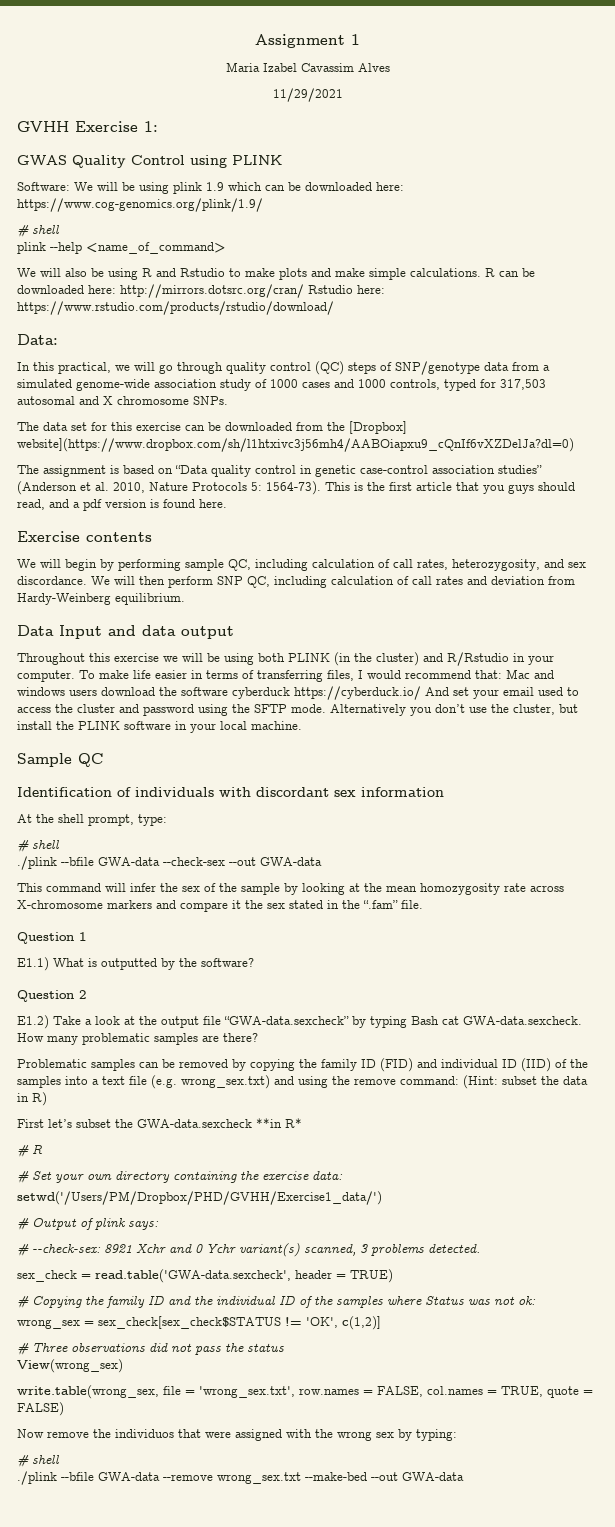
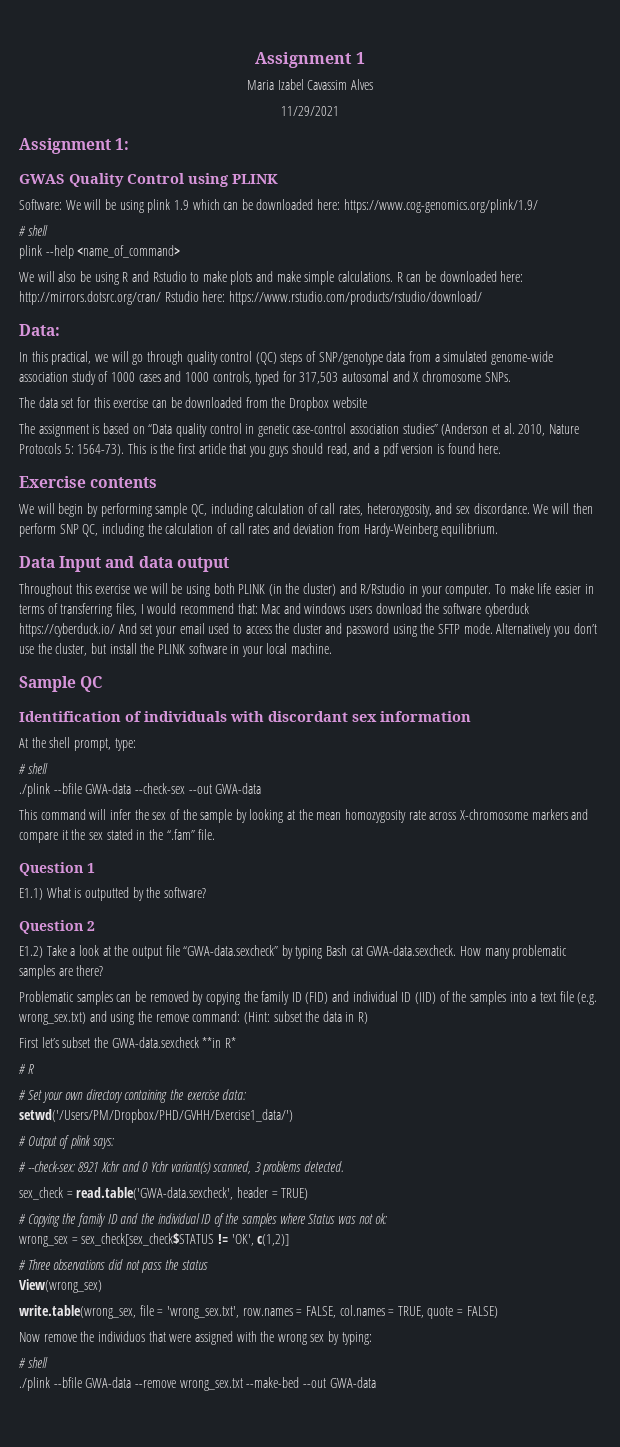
- GVHH Exercise 1:
+ Assignment 1:
- The data set for this exercise can be downloaded from the [Dropbox] website](https://www.dropbox.com/sh/l1htxivc3j56mh4/AABOiapxu9_cQnIf6vXZDelJa?dl=0)
+ The data set for this exercise can be downloaded from the Dropbox website
- We will then perform SNP QC, including calculation of call rates and deviation from Hardy-Weinberg equilibrium.
+ We will then perform SNP QC, including the calculation of call rates and deviation from Hardy-Weinberg equilibrium.

